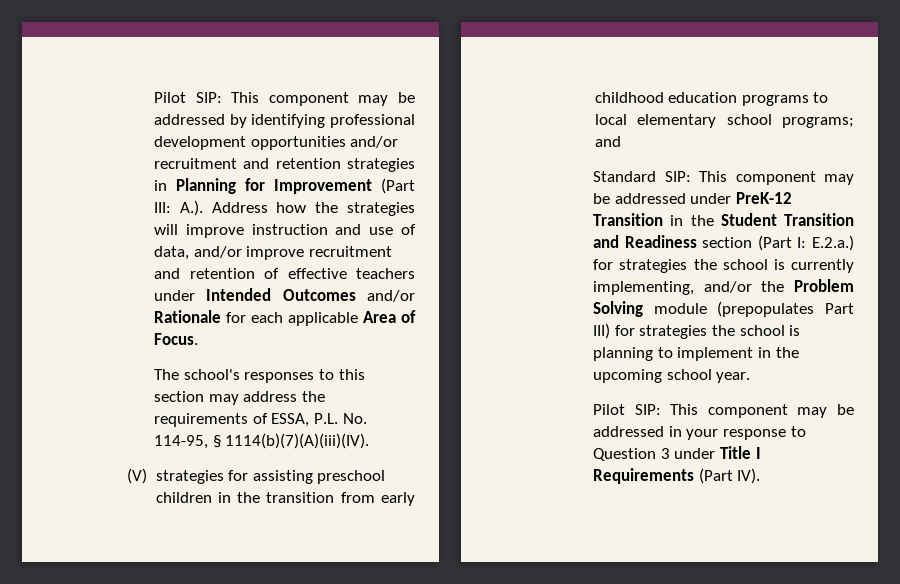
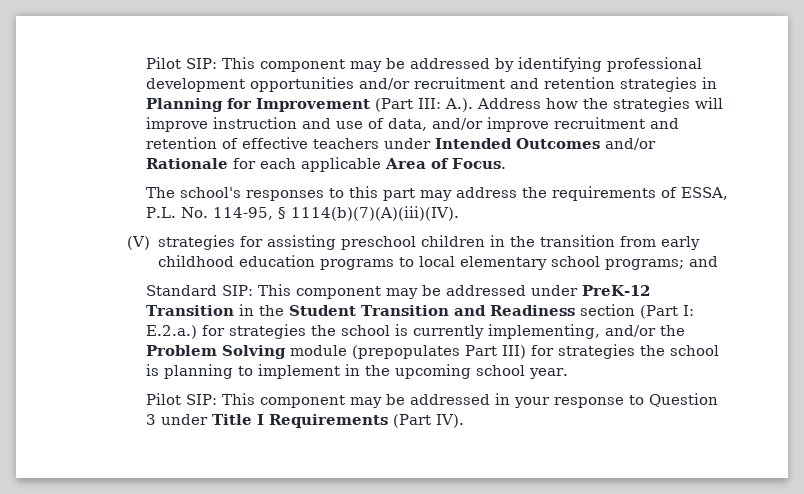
- The school's responses to this section may address the requirements of ESSA, P.L. No. 114-95, § 1114(b)(7)(A)(iii)(IV).
+ The school's responses to this part may address the requirements of ESSA, P.L. No. 114-95, § 1114(b)(7)(A)(iii)(IV).

